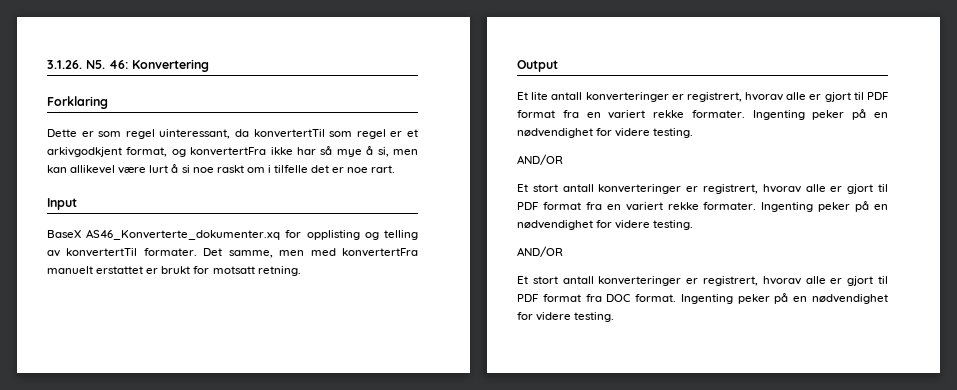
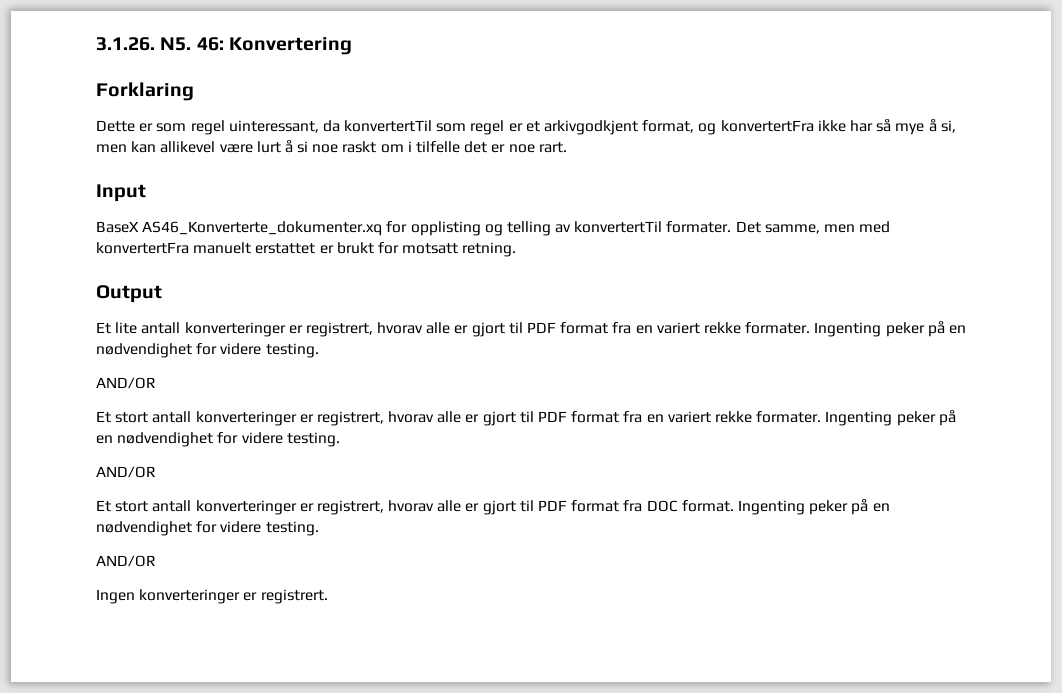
  Et stort antall konverteringer er registrert, hvorav alle er gjort til PDF format fra DOC format. Ingenting peker på en nødvendighet for videre testing.
+ AND/OR
+ Ingen konverteringer er registrert.

